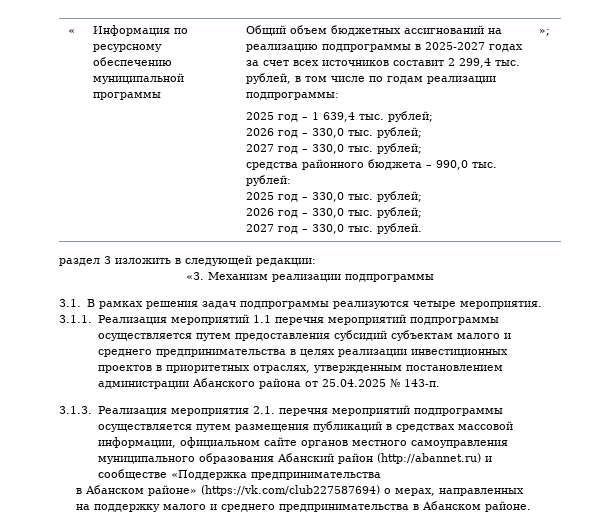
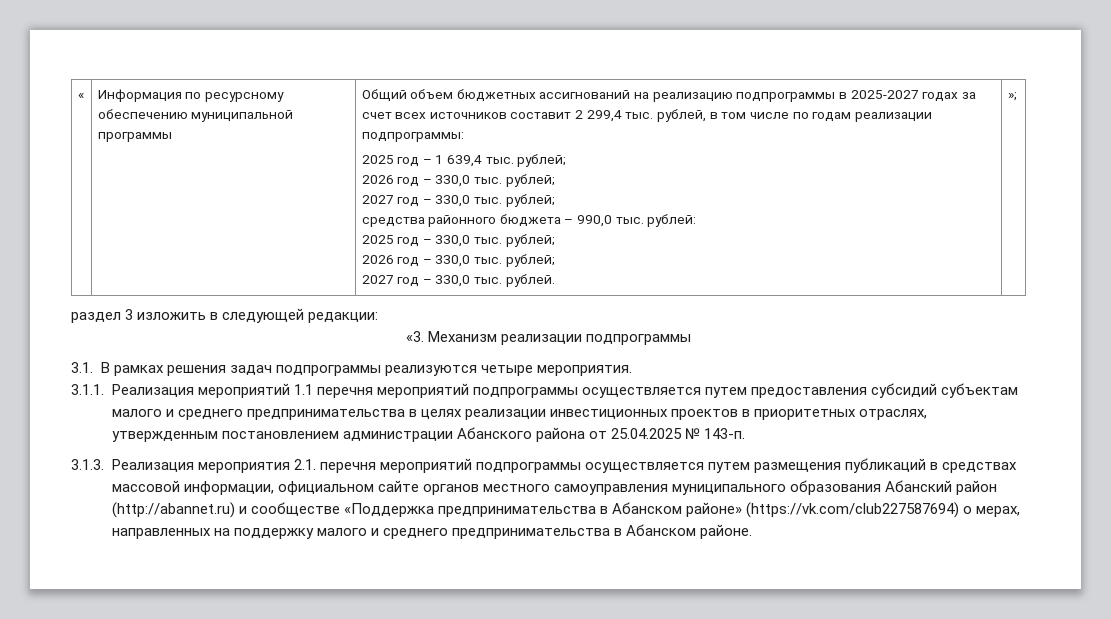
- 3.1.3. Реализация мероприятия 2.1. перечня мероприятий подпрограммы осуществляется путем размещения публикаций в средствах массовой информации, официальном сайте органов местного самоуправления муниципального образования Абанский район (http://abannet.ru) и сообществе «Поддержка предпринимательства
- в Абанском районе» (https://vk.com/club227587694) о мерах, направленных
- на поддержку малого и среднего предпринимательства в Абанском районе.
+ 3.1.3. Реализация мероприятия 2.1. перечня мероприятий подпрограммы осуществляется путем размещения публикаций в средствах массовой информации, официальном сайте органов местного самоуправления муниципального образования Абанский район (http://abannet.ru) и сообществе «Поддержка предпринимательства в Абанском районе» (https://vk.com/club227587694) о мерах, направленных на поддержку малого и среднего предпринимательства в Абанском районе.

